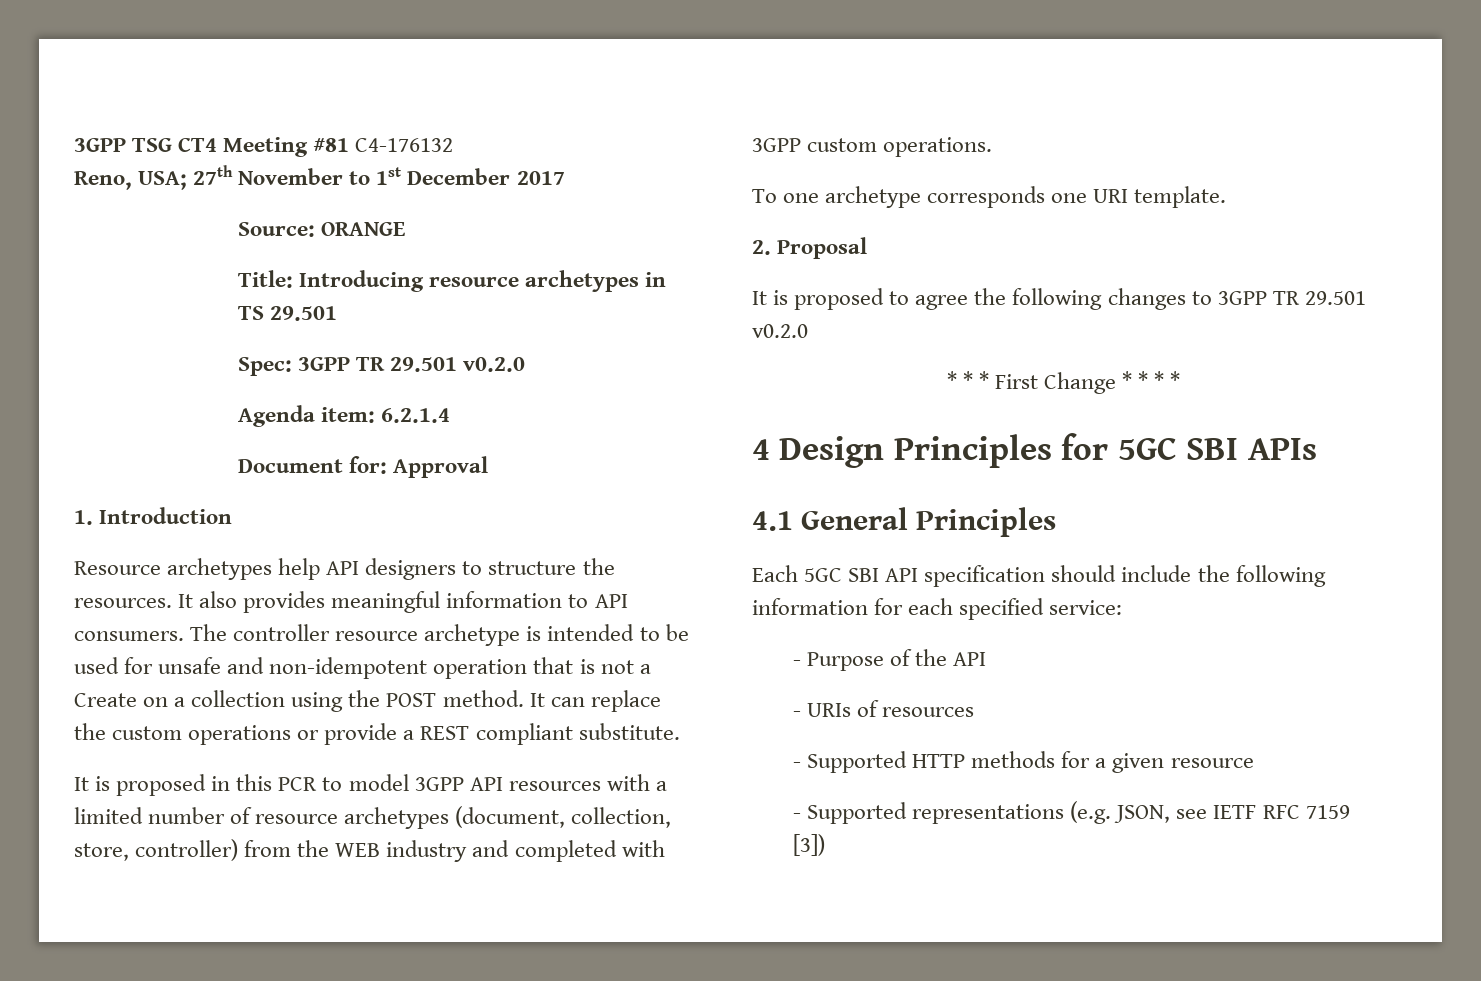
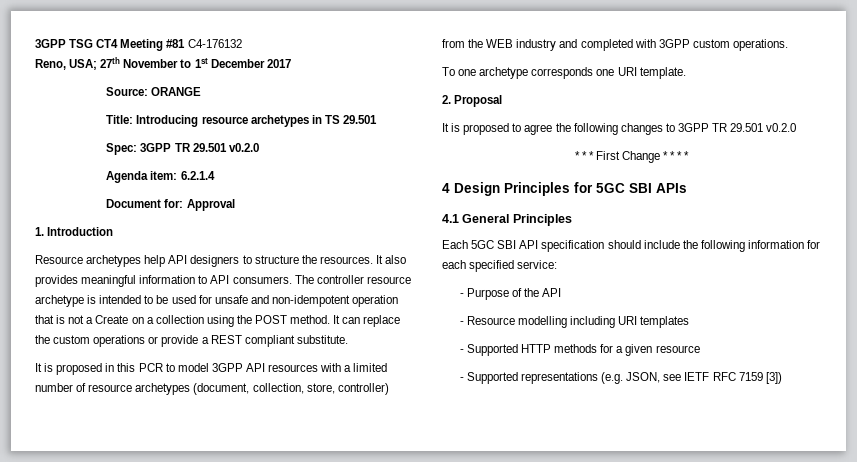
- - URIs of resources
+ - Resource modelling including URI templates

